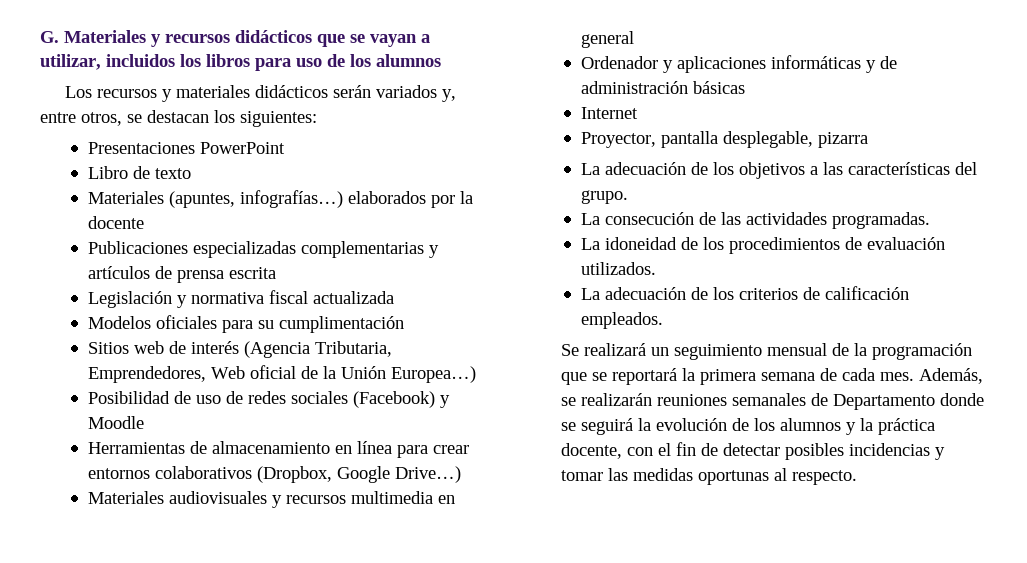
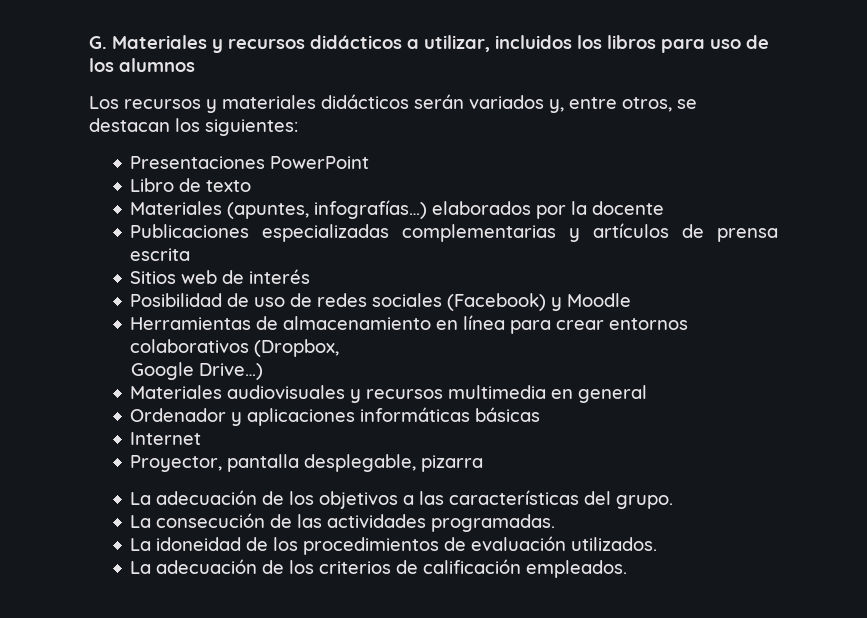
- G. Materiales y recursos didácticos que se vayan a utilizar, incluidos los libros para uso de los alumnos
+ G. Materiales y recursos didácticos a utilizar, incluidos los libros para uso de los alumnos
- Legislación y normativa fiscal actualizada
- Modelos oficiales para su cumplimentación
- Sitios web de interés (Agencia Tributaria, Emprendedores, Web oficial de la Unión Europea…)
+ Sitios web de interés
- Herramientas de almacenamiento en línea para crear entornos colaborativos (Dropbox, Google Drive…)
+ Herramientas de almacenamiento en línea para crear entornos colaborativos (Dropbox,
+ Google Drive…)
- Ordenador y aplicaciones informáticas y de administración básicas
+ Ordenador y aplicaciones informáticas básicas
- Se realizará un seguimiento mensual de la programación que se reportará la primera semana de cada mes. Además, se realizarán reuniones semanales de Departamento donde se seguirá la evolución de los alumnos y la práctica docente, con el fin de detectar posibles incidencias y tomar las medidas oportunas al respecto.

